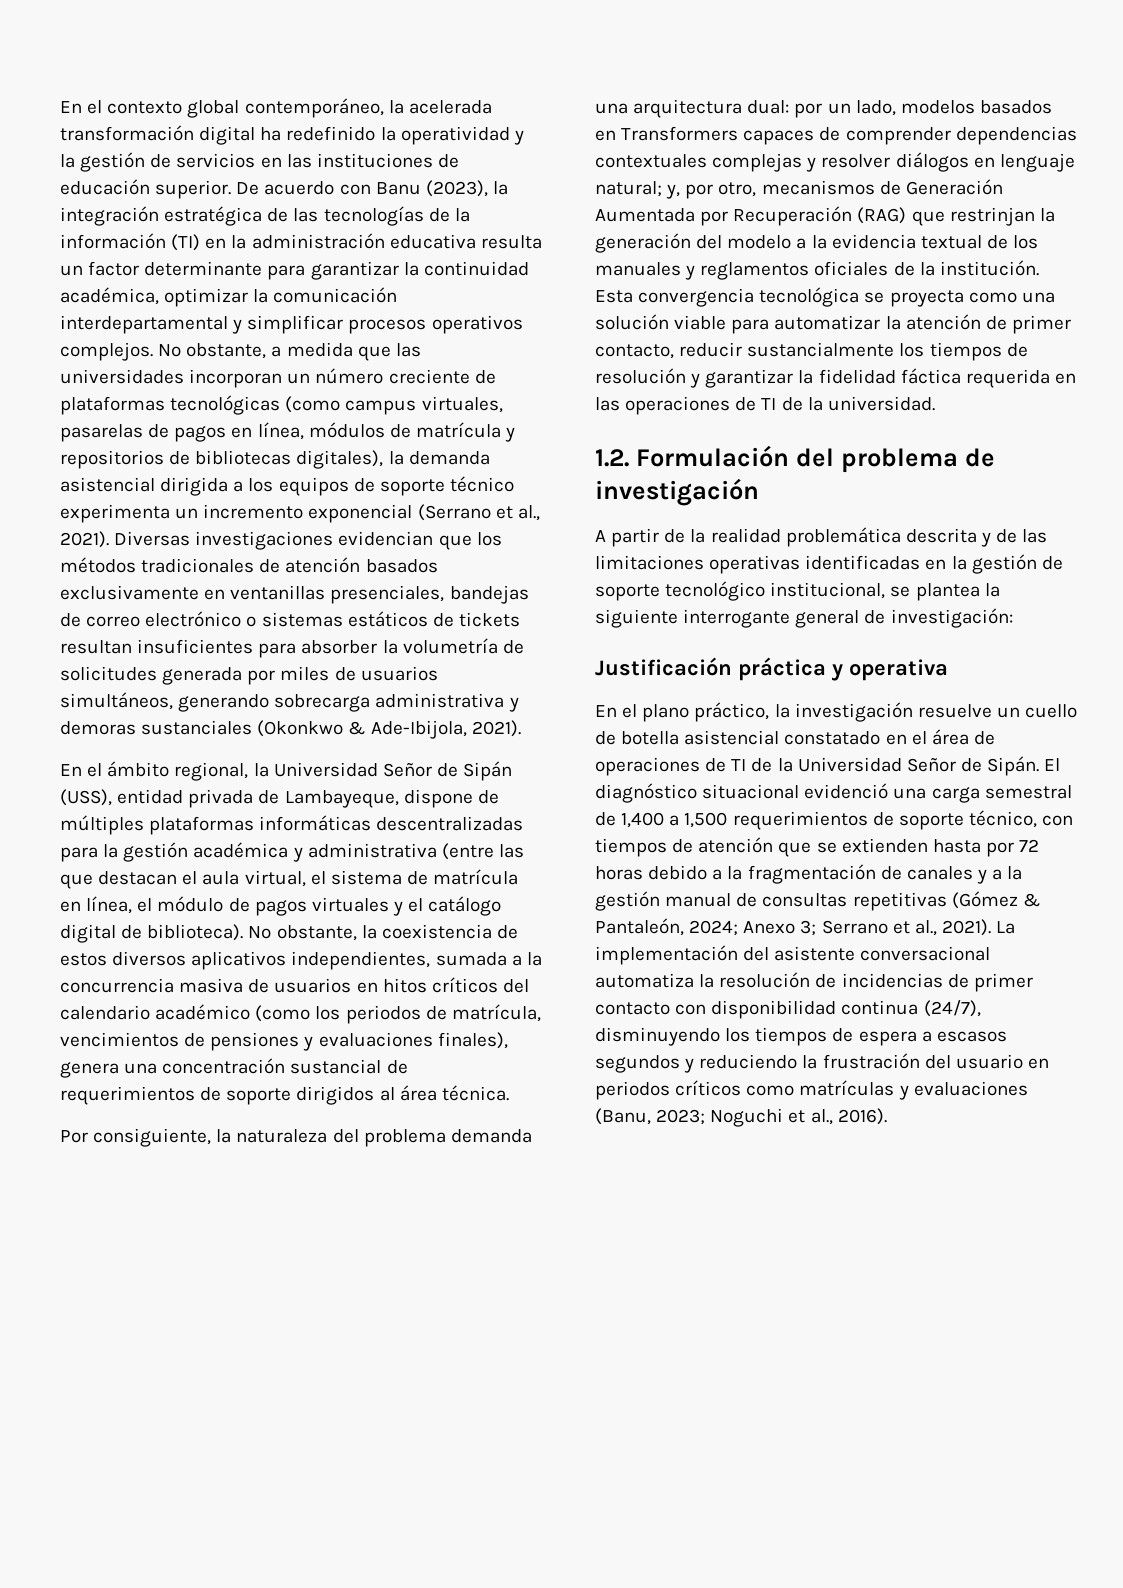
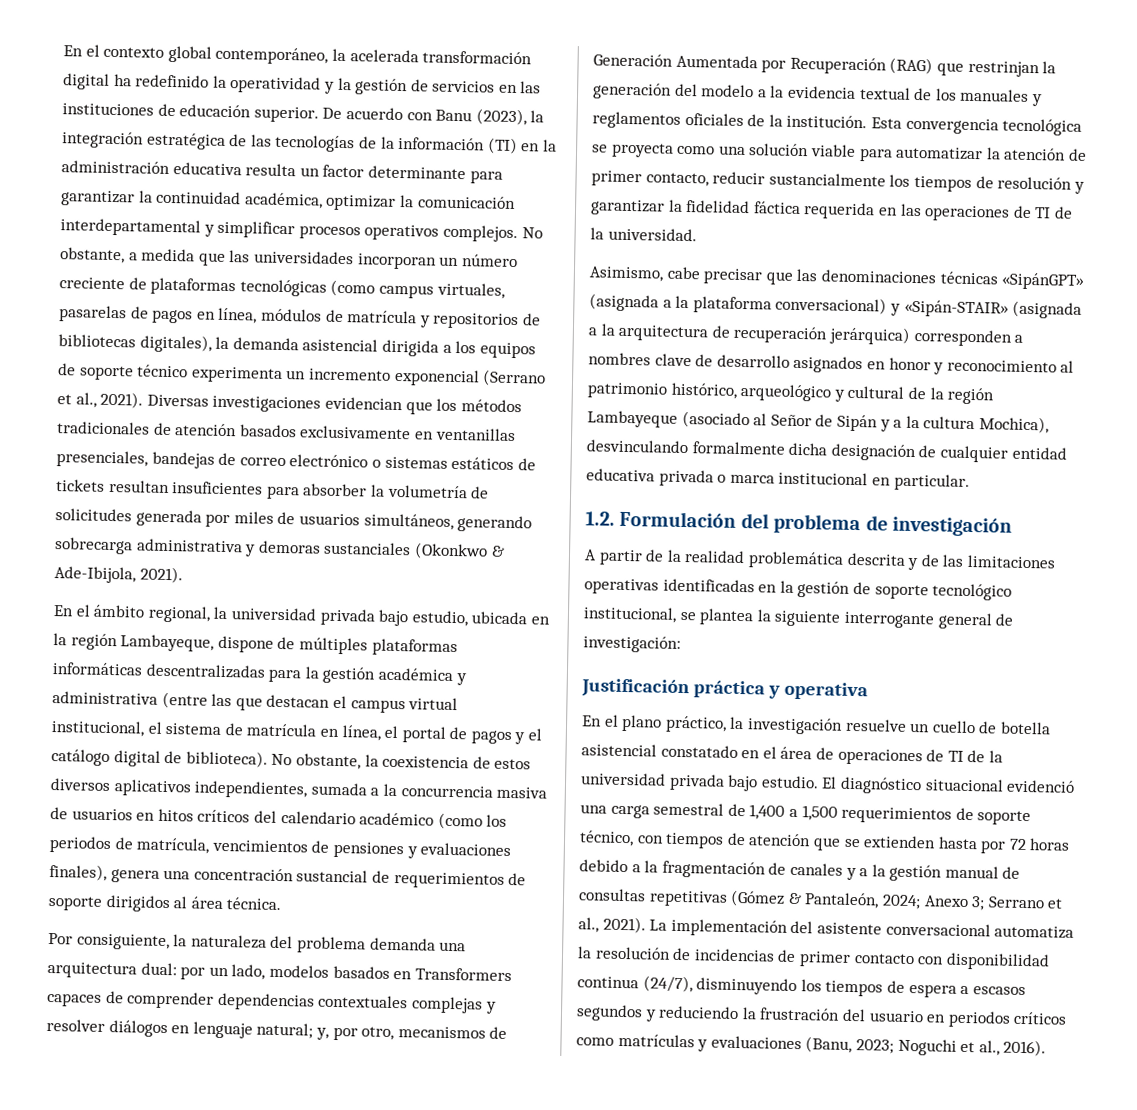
- En el ámbito regional, la Universidad Señor de Sipán (USS), entidad privada de Lambayeque, dispone de múltiples plataformas informáticas descentralizadas para la gestión académica y administrativa (entre las que destacan el aula virtual, el sistema de matrícula en línea, el módulo de pagos virtuales y el catálogo digital de biblioteca).
+ En el ámbito regional, la universidad privada bajo estudio, ubicada en la región Lambayeque, dispone de múltiples plataformas informáticas descentralizadas para la gestión académica y administrativa (entre las que destacan el campus virtual institucional, el sistema de matrícula en línea, el portal de pagos y el catálogo digital de biblioteca).
+ Asimismo, cabe precisar que las denominaciones técnicas «SipánGPT» (asignada a la plataforma conversacional) y «Sipán-STAIR» (asignada a la arquitectura de recuperación jerárquica) corresponden a nombres clave de desarrollo asignados en honor y reconocimiento al patrimonio histórico, arqueológico y cultural de la región Lambayeque (asociado al Señor de Sipán y a la cultura Mochica), desvinculando formalmente dicha designación de cualquier entidad educativa privada o marca institucional en particular.
- En el plano práctico, la investigación resuelve un cuello de botella asistencial constatado en el área de operaciones de TI de la Universidad Señor de Sipán.
+ En el plano práctico, la investigación resuelve un cuello de botella asistencial constatado en el área de operaciones de TI de la universidad privada bajo estudio.

